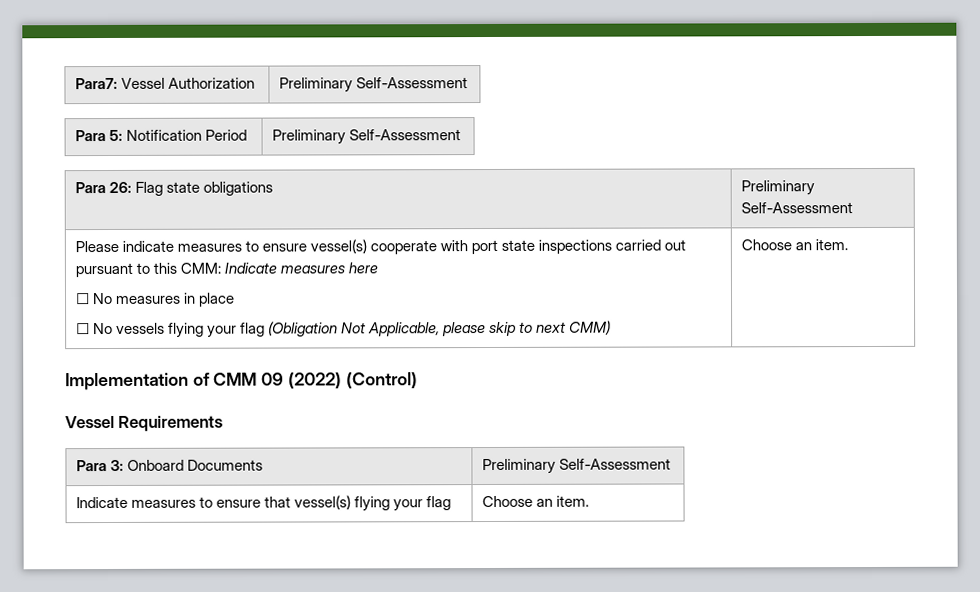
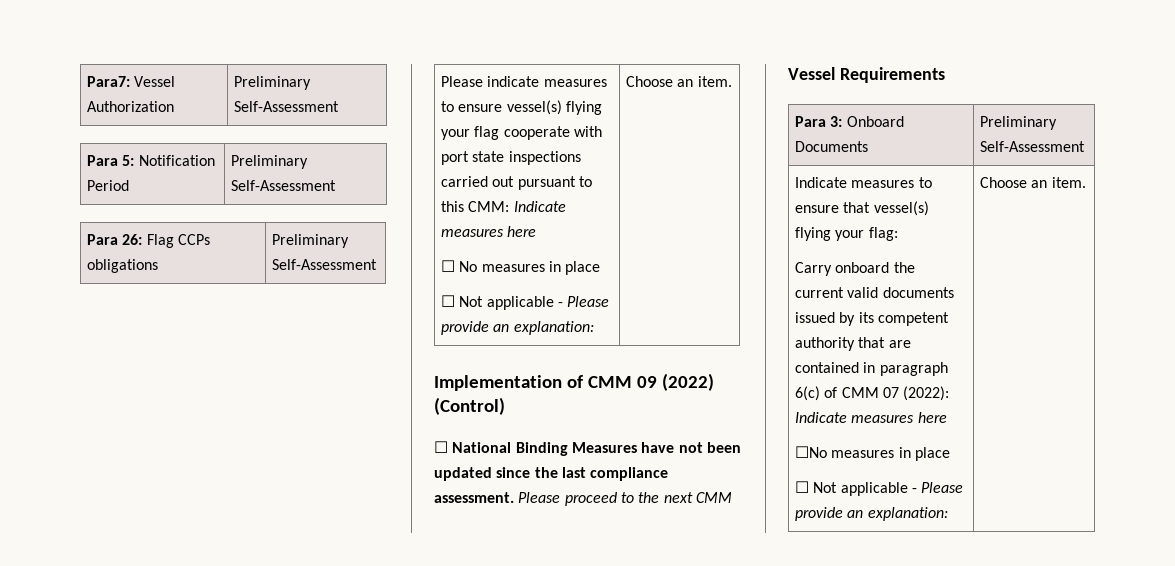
- Para 26: Flag state obligations | Preliminary Self-Assessment
+ Para 26: Flag CCPs obligations | Preliminary Self-Assessment
- Please indicate measures to ensure vessel(s) cooperate with port state inspections carried out pursuant to this CMM: Indicate measures here
+ Please indicate measures to ensure vessel(s) flying your flag cooperate with port state inspections carried out pursuant to this CMM: Indicate measures here
  ☐ No measures in place
- ☐ No vessels flying your flag (Obligation Not Applicable, please skip to next CMM)
+ ☐ Not applicable - Please provide an explanation:
+ ☐ National Binding Measures have not been updated since the last compliance assessment. Please proceed to the next CMM
- Indicate measures to ensure that vessel(s) flying your flag
+ Indicate measures to ensure that vessel(s) flying your flag:
+ Carry onboard the current valid documents issued by its competent authority that are contained in paragraph 6(c) of CMM 07 (2022): Indicate measures here
+ ☐No measures in place
+ ☐ Not applicable - Please provide an explanation:

